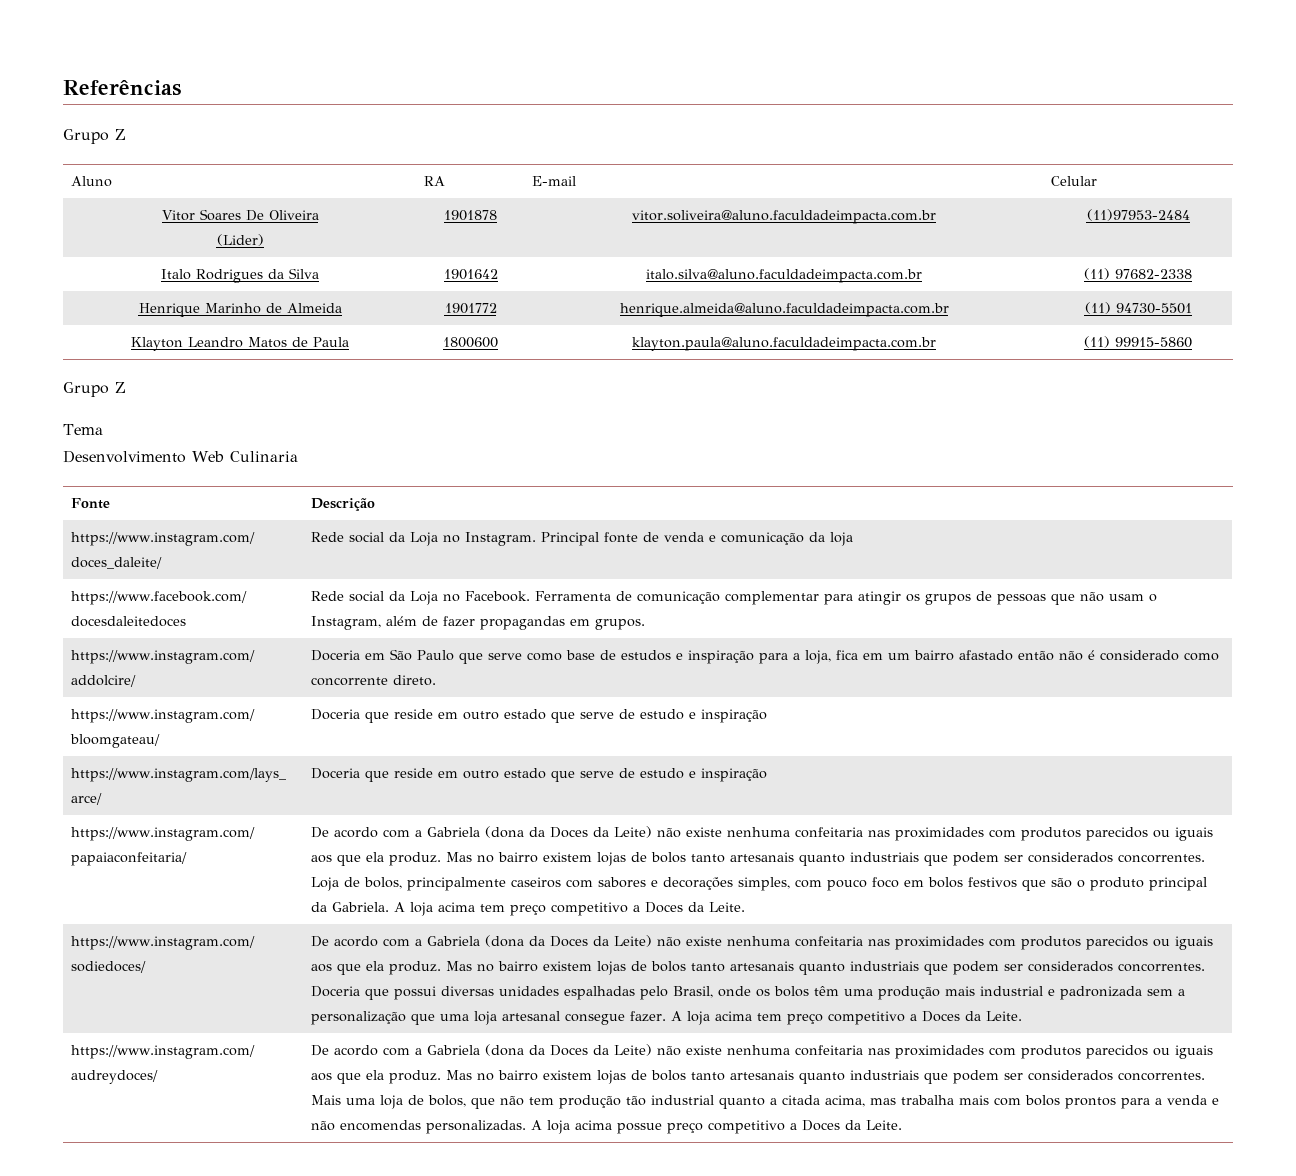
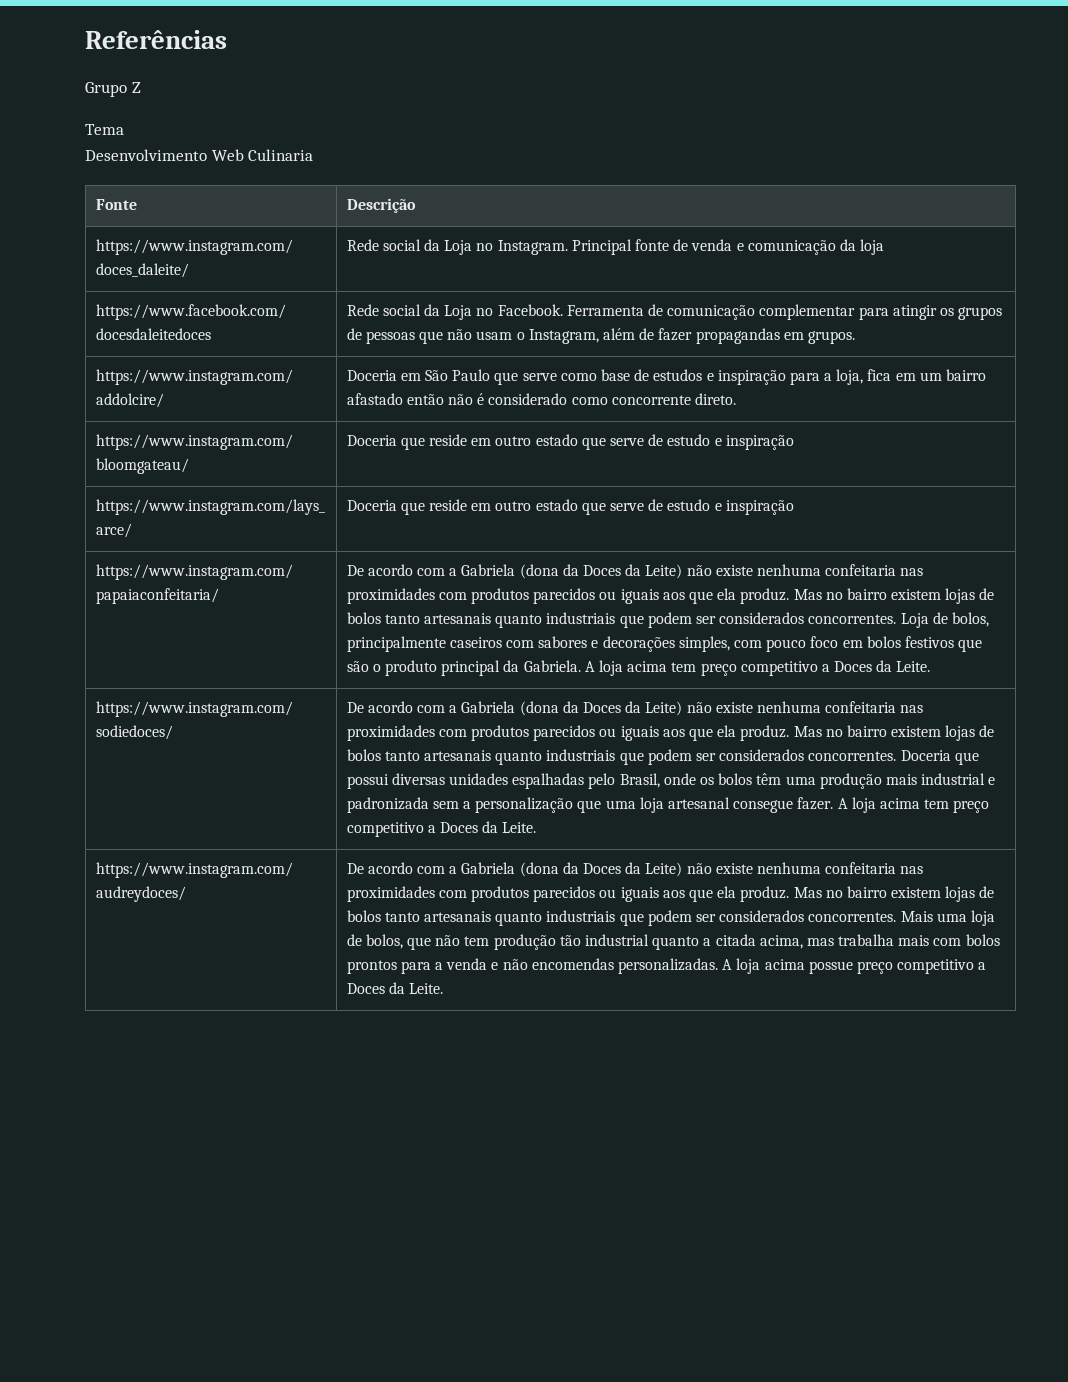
- Aluno | RA | E-mail | Celular
- Vitor Soares De Oliveira
- (Lider) | 1901878 | vitor.soliveira@aluno.faculdadeimpacta.com.br | (11)97953-2484
- Italo Rodrigues da Silva | 1901642 | italo.silva@aluno.faculdadeimpacta.com.br | (11) 97682-2338
- Henrique Marinho de Almeida | 1901772 | henrique.almeida@aluno.faculdadeimpacta.com.br | (11) 94730-5501
- Klayton Leandro Matos de Paula | 1800600 | klayton.paula@aluno.faculdadeimpacta.com.br | (11) 99915-5860
- Grupo Z

